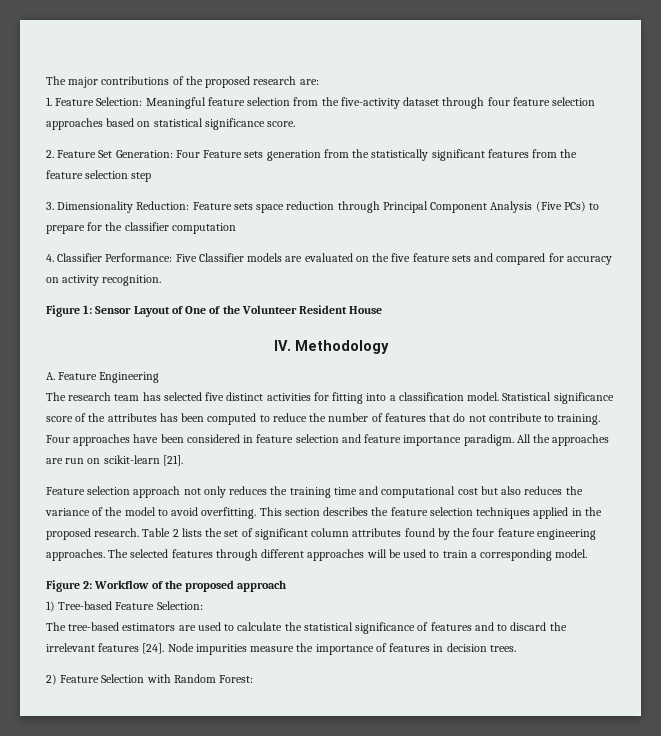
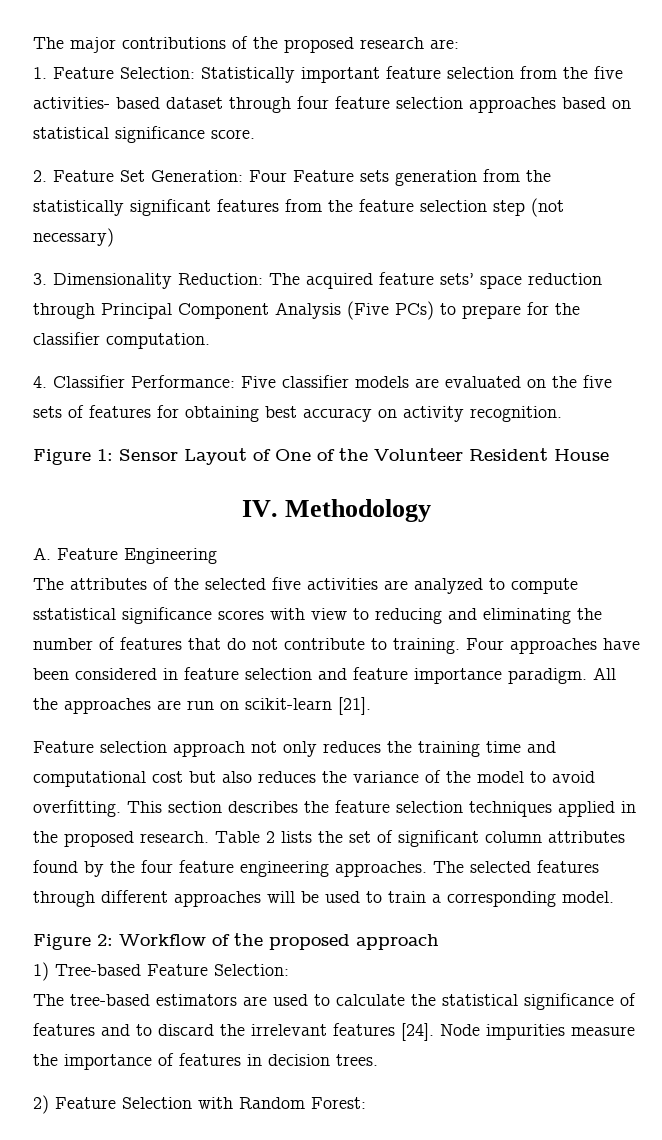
- 1. Feature Selection: Meaningful feature selection from the five-activity dataset through four feature selection approaches based on statistical significance score.
+ 1. Feature Selection: Statistically important feature selection from the five activities- based dataset through four feature selection approaches based on statistical significance score.
- 2. Feature Set Generation: Four Feature sets generation from the statistically significant features from the feature selection step
+ 2. Feature Set Generation: Four Feature sets generation from the statistically significant features from the feature selection step (not necessary)
- 3. Dimensionality Reduction: Feature sets space reduction through Principal Component Analysis (Five PCs) to prepare for the classifier computation
+ 3. Dimensionality Reduction: The acquired feature sets’ space reduction through Principal Component Analysis (Five PCs) to prepare for the classifier computation.
- 4. Classifier Performance: Five Classifier models are evaluated on the five feature sets and compared for accuracy on activity recognition.
+ 4. Classifier Performance: Five classifier models are evaluated on the five sets of features for obtaining best accuracy on activity recognition.
- The research team has selected five distinct activities for fitting into a classification model. Statistical significance score of the attributes has been computed to reduce the number of features that do not contribute to training.
+ The attributes of the selected five activities are analyzed to compute sstatistical significance scores with view to reducing and eliminating the number of features that do not contribute to training.

